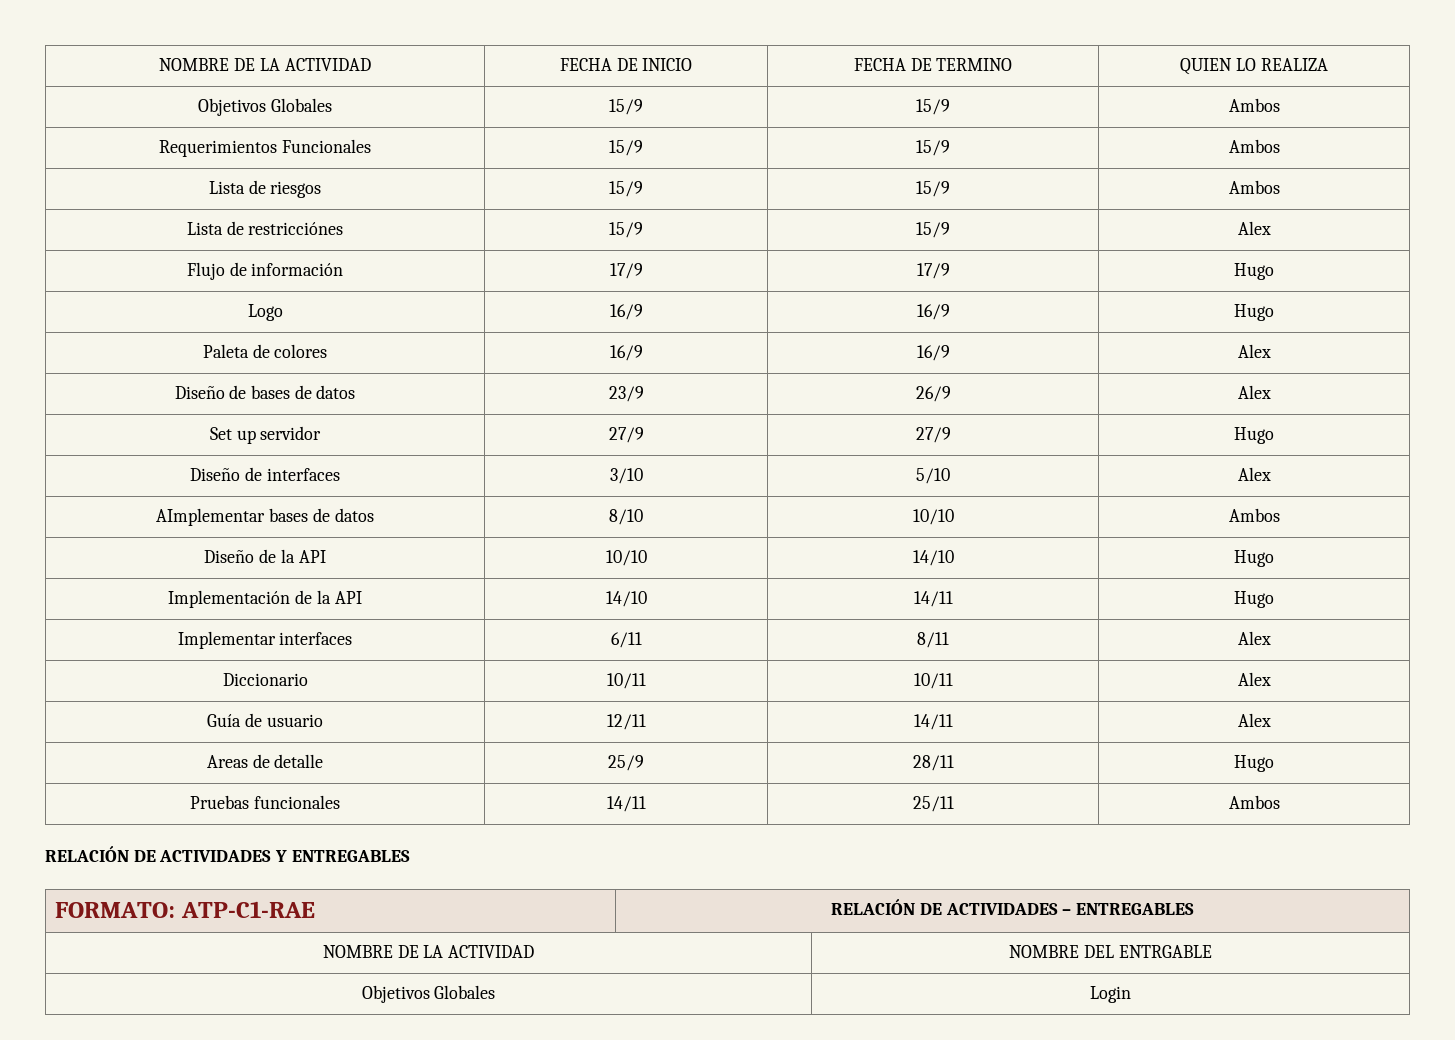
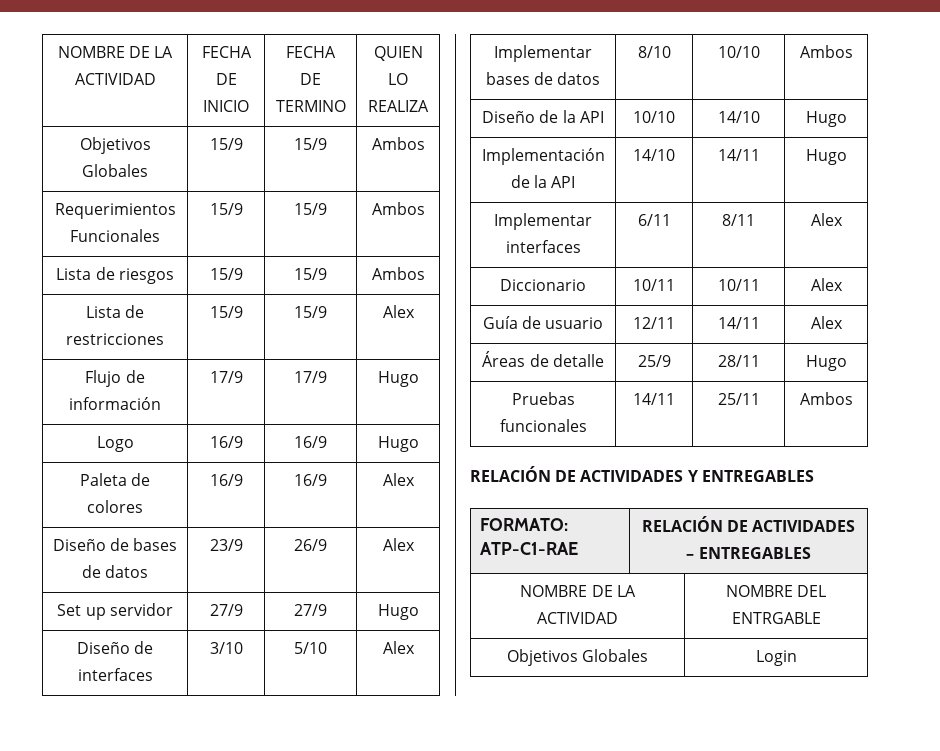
- Lista de restricciónes | 15/9 | 15/9 | Alex
+ Lista de restricciones | 15/9 | 15/9 | Alex
- AImplementar bases de datos | 8/10 | 10/10 | Ambos
+ Implementar bases de datos | 8/10 | 10/10 | Ambos
- Areas de detalle | 25/9 | 28/11 | Hugo
+ Áreas de detalle | 25/9 | 28/11 | Hugo

